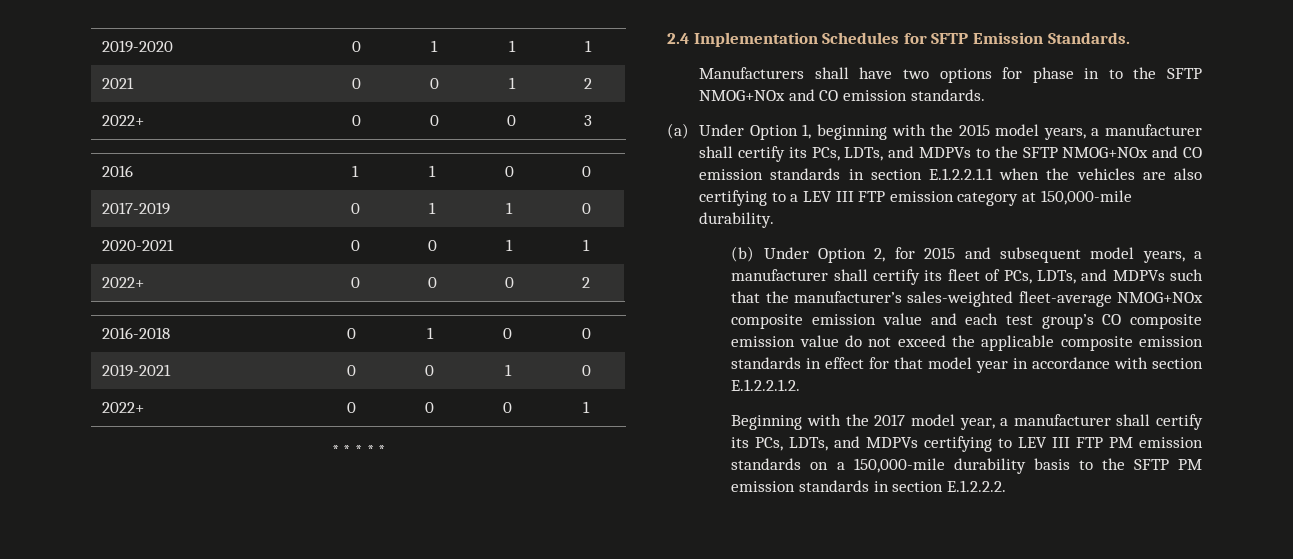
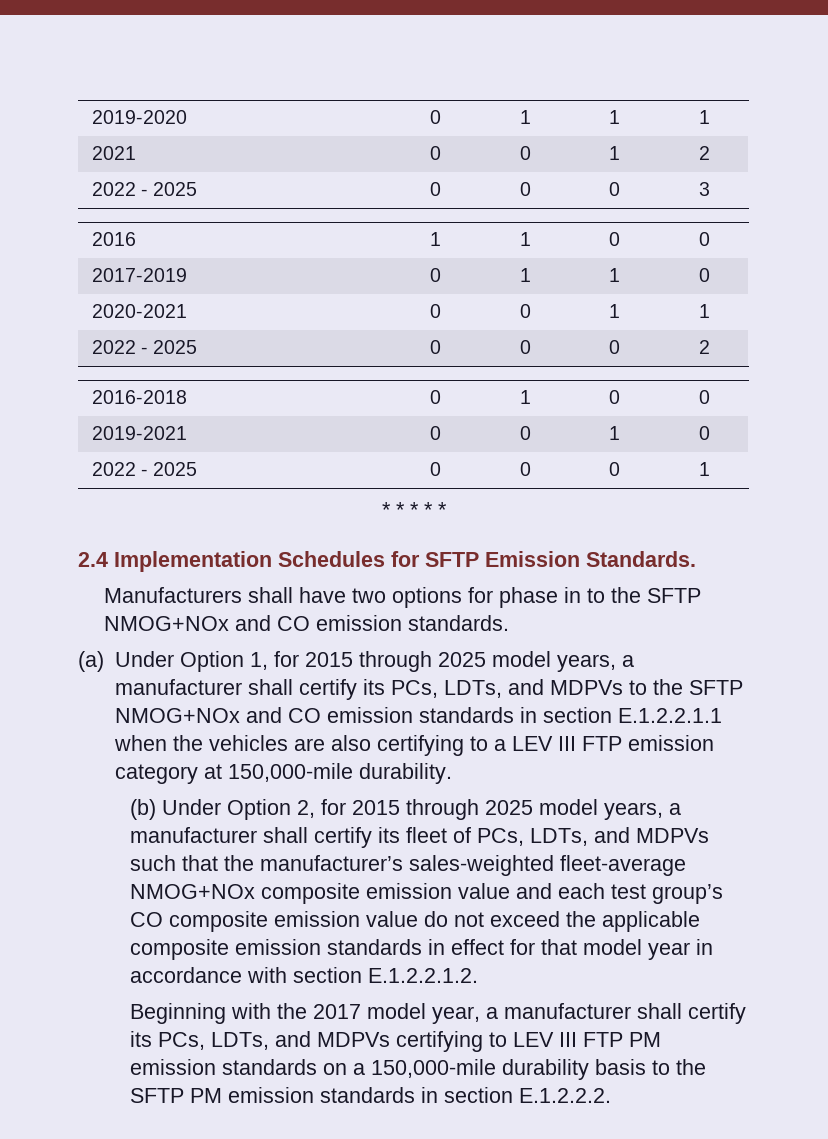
- 2022+ | 0 | 0 | 0 | 3
+ 2022 - 2025 | 0 | 0 | 0 | 3
- 2022+ | 0 | 0 | 0 | 2
+ 2022 - 2025 | 0 | 0 | 0 | 2
- 2022+ | 0 | 0 | 0 | 1
+ 2022 - 2025 | 0 | 0 | 0 | 1
- (a) Under Option 1, beginning with the 2015 model years, a manufacturer shall certify its PCs, LDTs, and MDPVs to the SFTP NMOG+NOx and CO emission standards in section E.1.2.2.1.1 when the vehicles are also certifying to a LEV III FTP emission category at 150,000-mile durability.
+ (a) Under Option 1, for 2015 through 2025 model years, a manufacturer shall certify its PCs, LDTs, and MDPVs to the SFTP NMOG+NOx and CO emission standards in section E.1.2.2.1.1 when the vehicles are also certifying to a LEV III FTP emission category at 150,000-mile durability.
- (b) Under Option 2, for 2015 and subsequent model years, a manufacturer shall certify its fleet of PCs, LDTs, and MDPVs such that the manufacturer’s sales-weighted fleet-average NMOG+NOx composite emission value and each test group’s CO composite emission value do not exceed the applicable composite emission standards in effect for that model year in accordance with section E.1.2.2.1.2.
+ (b) Under Option 2, for 2015 through 2025 model years, a manufacturer shall certify its fleet of PCs, LDTs, and MDPVs such that the manufacturer’s sales-weighted fleet-average NMOG+NOx composite emission value and each test group’s CO composite emission value do not exceed the applicable composite emission standards in effect for that model year in accordance with section E.1.2.2.1.2.

